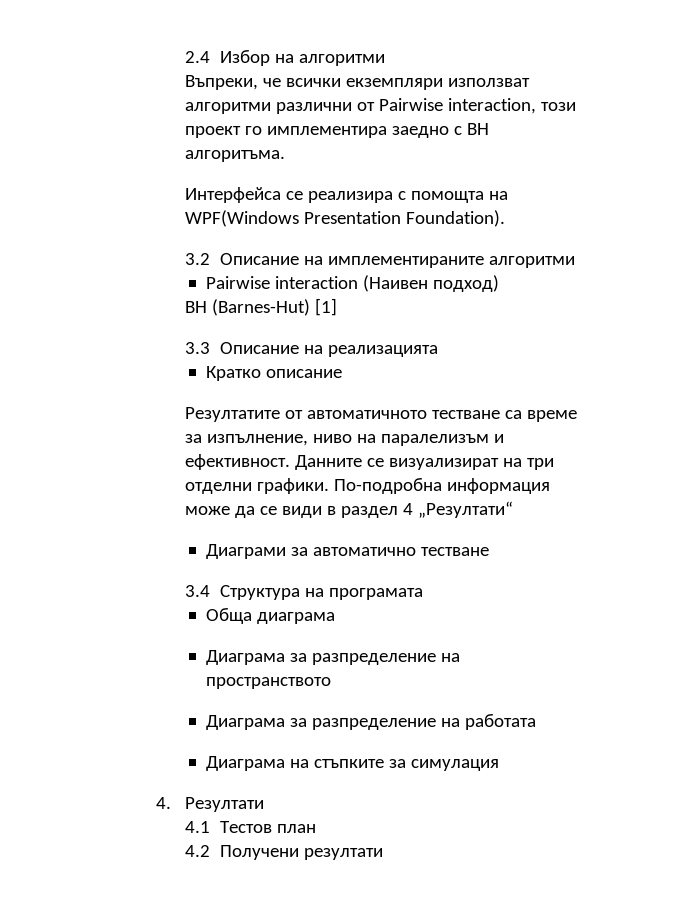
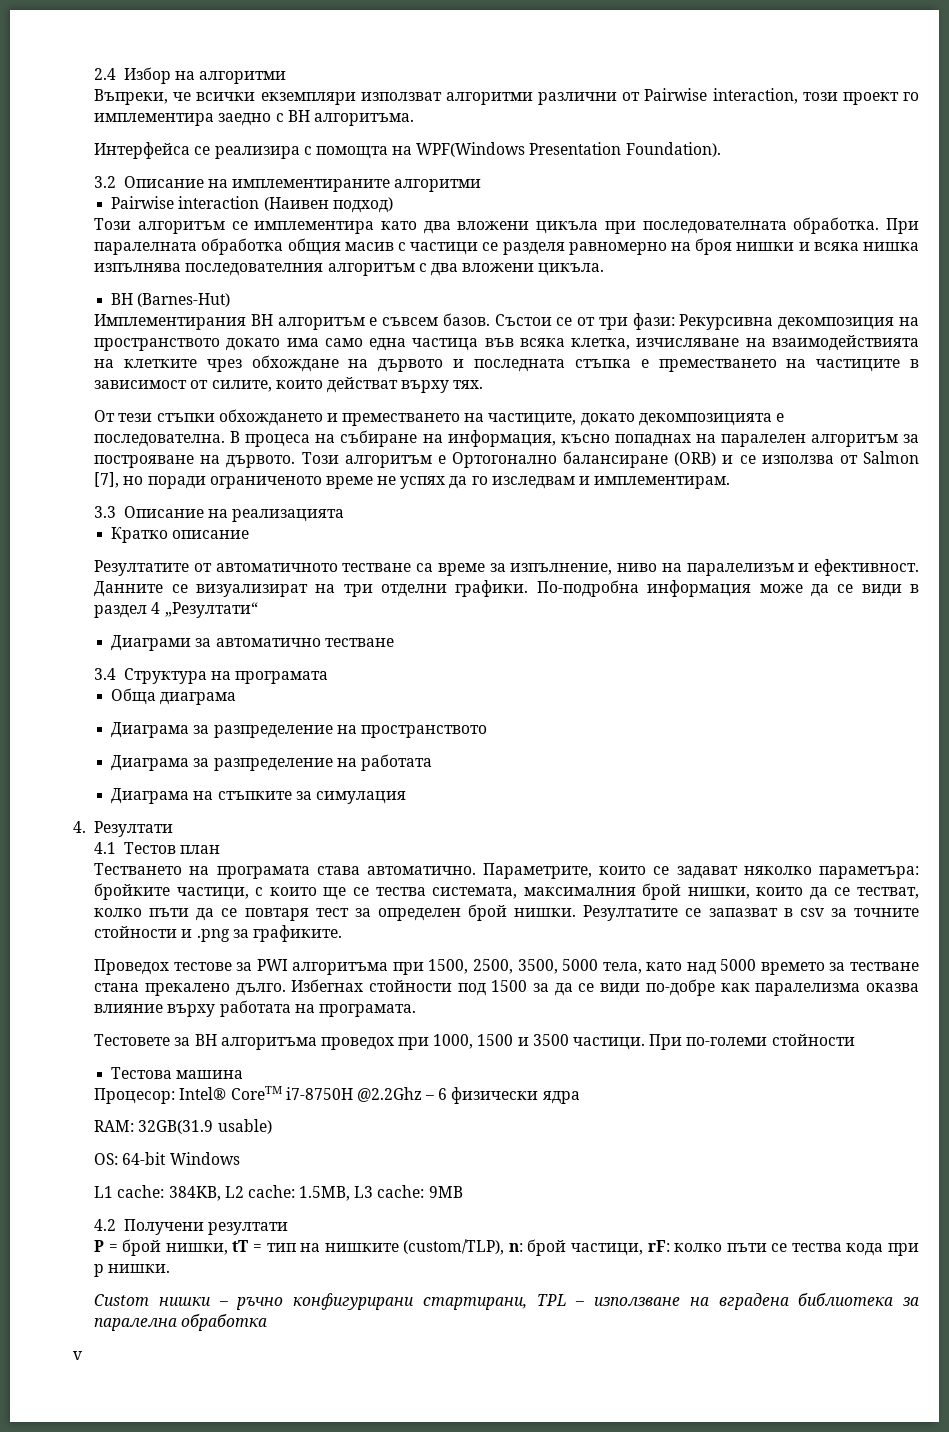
- BH (Barnes-Hut) [1]
+ Този алгоритъм се имплементира като два вложени цикъла при последователната обработка. При паралелната обработка общия масив с частици се разделя равномерно на броя нишки и всяка нишка изпълнява последователния алгоритъм с два вложени цикъла.
+ BH (Barnes-Hut)
+ Имплементирания BH алгоритъм е съвсем базов. Състои се от три фази: Рекурсивна декомпозиция на пространството докато има само една частица във всяка клетка, изчисляване на взаимодействията на клетките чрез обхождане на дървото и последната стъпка е преместването на частиците в зависимост от силите, които действат върху тях.
+ От тези стъпки обхождането и преместването на частиците, докато декомпозицията е последователна. В процеса на събиране на информация, късно попаднах на паралелен алгоритъм за построяване на дървото. Този алгоритъм е Ортогонално балансиране (ОRB) и се използва от Salmon [7], но поради ограниченото време не успях да го изследвам и имплементирам.
+ Тестването на програмата става автоматично. Параметрите, които се задават няколко параметъра: бройките частици, с които ще се тества системата, максималния брой нишки, които да се тестват, колко пъти да се повтаря тест за определен брой нишки. Резултатите се запазват в csv за точните стойности и .png за графиките.
+ Проведох тестове за PWI алгоритъма при 1500, 2500, 3500, 5000 тела, като над 5000 времето за тестване стана прекалено дълго. Избегнах стойности под 1500 за да се види по-добре как паралелизма оказва влияние върху работата на програмата.
+ Тестовете за BH алгоритъма проведох при 1000, 1500 и 3500 частици. При по-големи стойности
+ Тестова машина
+ Процесор: Intel® CoreТМ i7-8750H @2.2Ghz – 6 физически ядра
+ RAM: 32GB(31.9 usable)
+ OS: 64-bit Windows
+ L1 cache: 384KB, L2 cache: 1.5MB, L3 cache: 9MB
  4.2 Получени резултати
+ P = брой нишки, tT = тип на нишките (custom/TLP), n: брой частици, rF: колко пъти се тества кода при p нишки.
+ Custom нишки – ръчно конфигурирани стартирани, TPL – използване на вградена библиотека за паралелна обработка
+ v

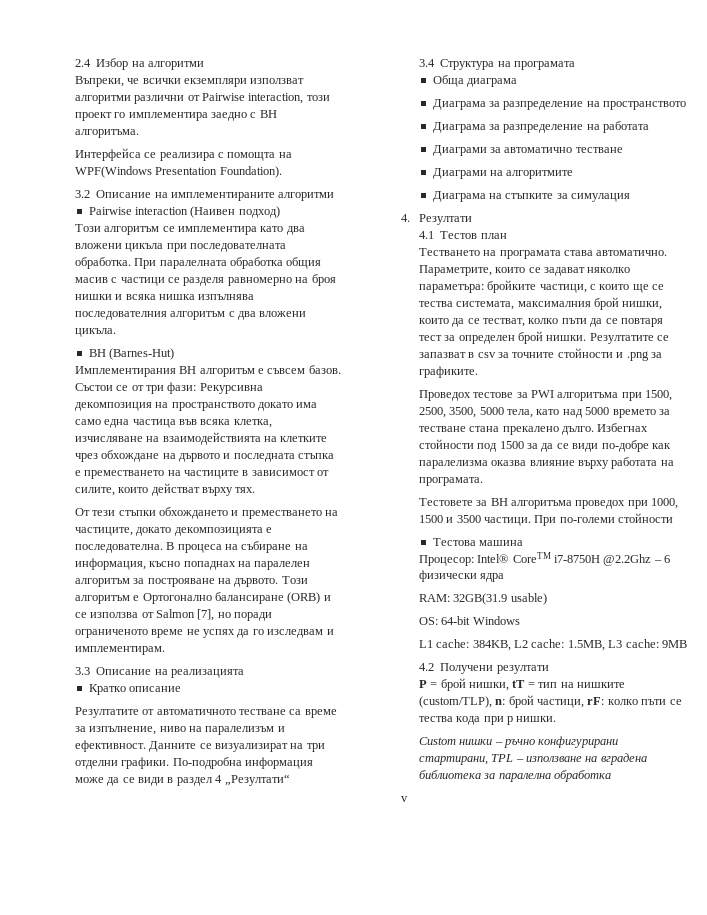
- Диаграми за автоматично тестване
+ Диаграми за автоматично тестване
+ Диаграми на алгоритмите

